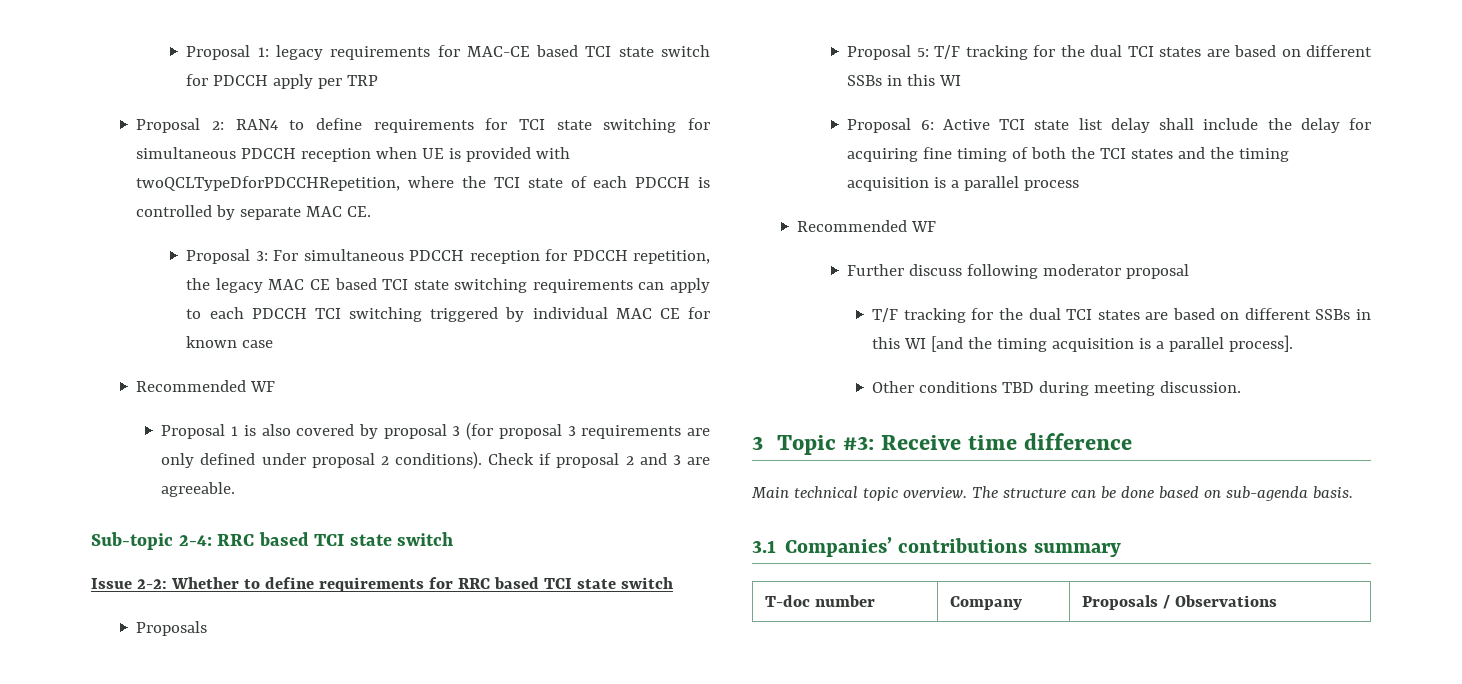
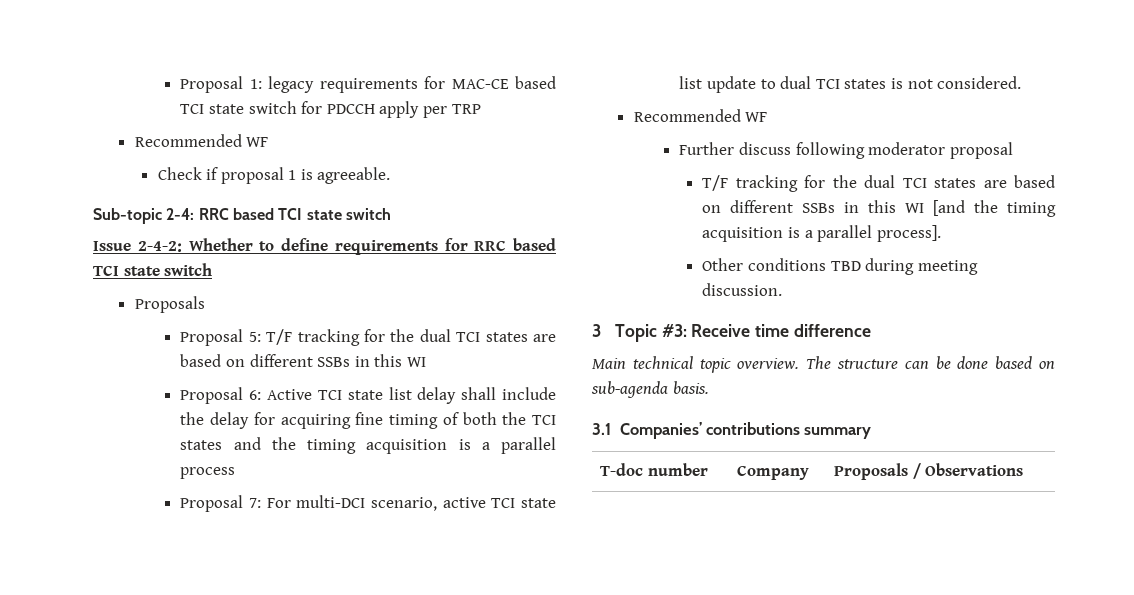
  Proposal 1: legacy requirements for MAC-CE based TCI state switch for PDCCH apply per TRP
- Proposal 2: RAN4 to define requirements for TCI state switching for simultaneous PDCCH reception when UE is provided with twoQCLTypeDforPDCCHRepetition, where the TCI state of each PDCCH is controlled by separate MAC CE.
- Proposal 3: For simultaneous PDCCH reception for PDCCH repetition, the legacy MAC CE based TCI state switching requirements can apply to each PDCCH TCI switching triggered by individual MAC CE for known case
  Recommended WF
- Proposal 1 is also covered by proposal 3 (for proposal 3 requirements are only defined under proposal 2 conditions). Check if proposal 2 and 3 are agreeable.
+ Check if proposal 1 is agreeable.
- Issue 2-2: Whether to define requirements for RRC based TCI state switch
+ Issue 2-4-2: Whether to define requirements for RRC based TCI state switch
+ Proposal 7: For multi-DCI scenario, active TCI state list update to dual TCI states is not considered.

